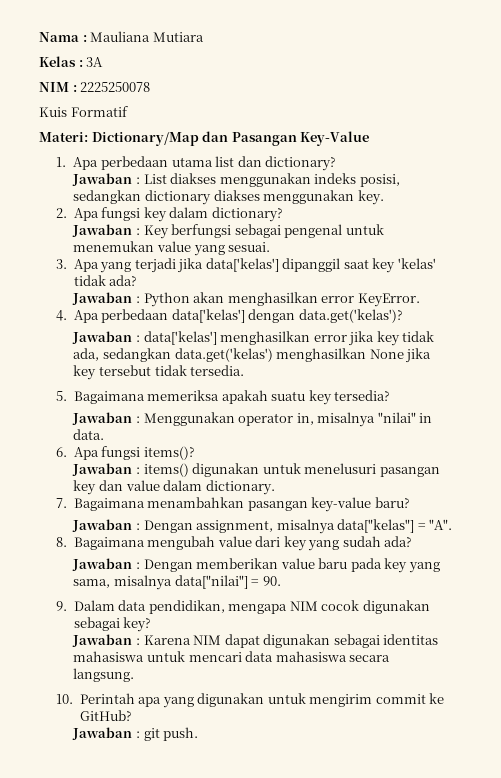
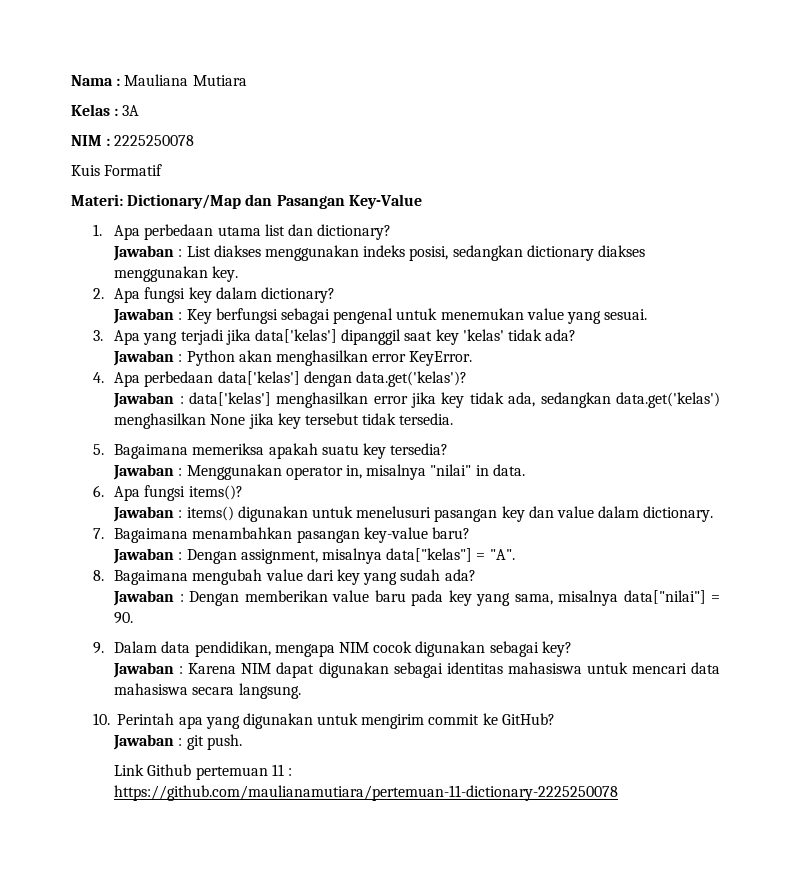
+ Link Github pertemuan 11 : https://github.com/maulianamutiara/pertemuan-11-dictionary-2225250078

